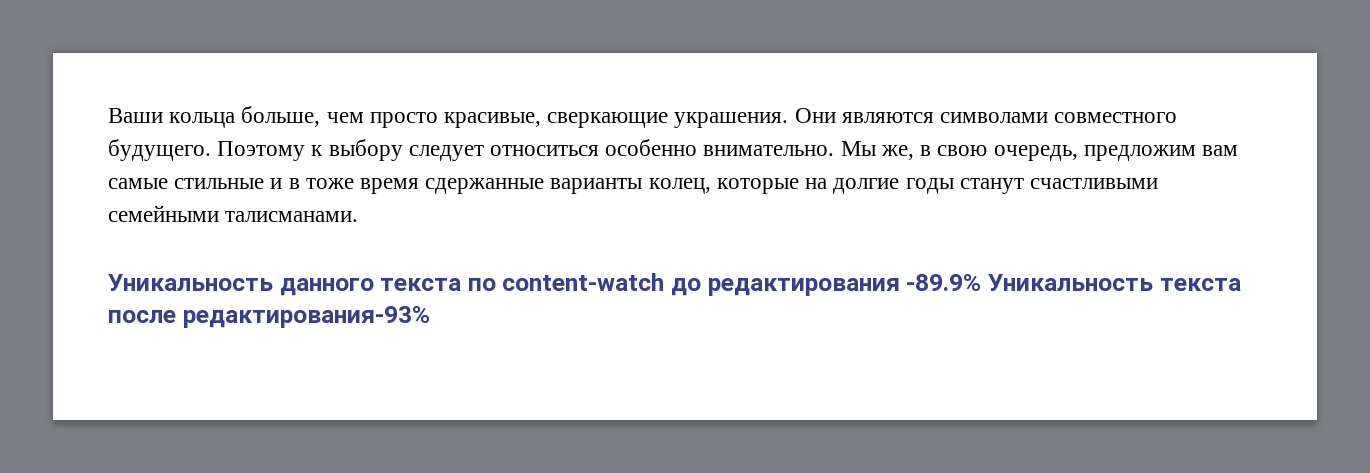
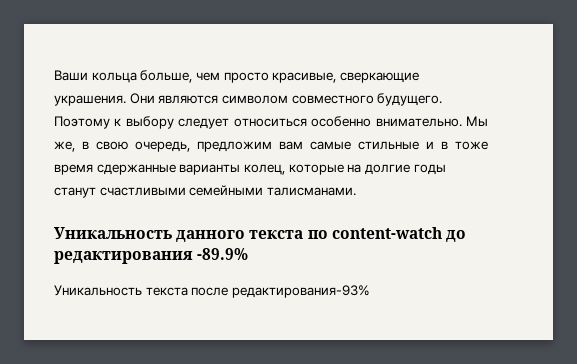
- Они являются символами совместного будущего.
+ Они являются символом совместного будущего.
- Уникальность данного текста по content-watch до редактирования -89.9% Уникальность текста после редактирования-93%
+ Уникальность данного текста по content-watch до редактирования -89.9%
+ Уникальность текста после редактирования-93%

